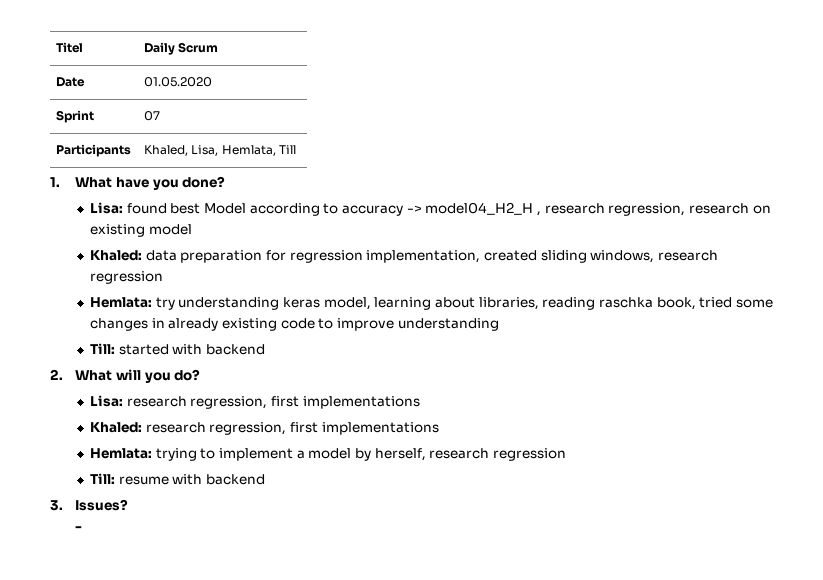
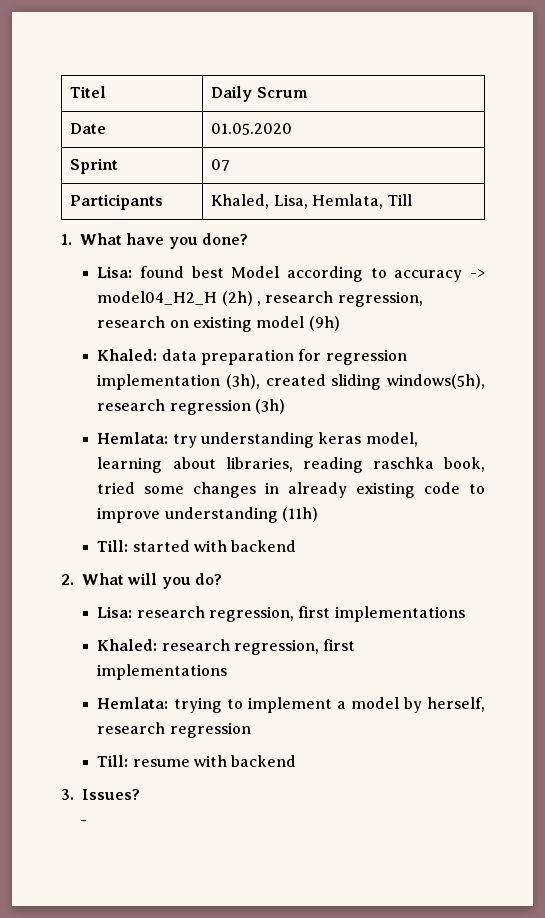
- Lisa: found best Model according to accuracy -> model04_H2_H , research regression, research on existing model
+ Lisa: found best Model according to accuracy -> model04_H2_H (2h) , research regression, research on existing model (9h)
- Khaled: data preparation for regression implementation, created sliding windows, research regression
+ Khaled: data preparation for regression implementation (3h), created sliding windows(5h), research regression (3h)
- Hemlata: try understanding keras model, learning about libraries, reading raschka book, tried some changes in already existing code to improve understanding
+ Hemlata: try understanding keras model, learning about libraries, reading raschka book, tried some changes in already existing code to improve understanding (11h)

